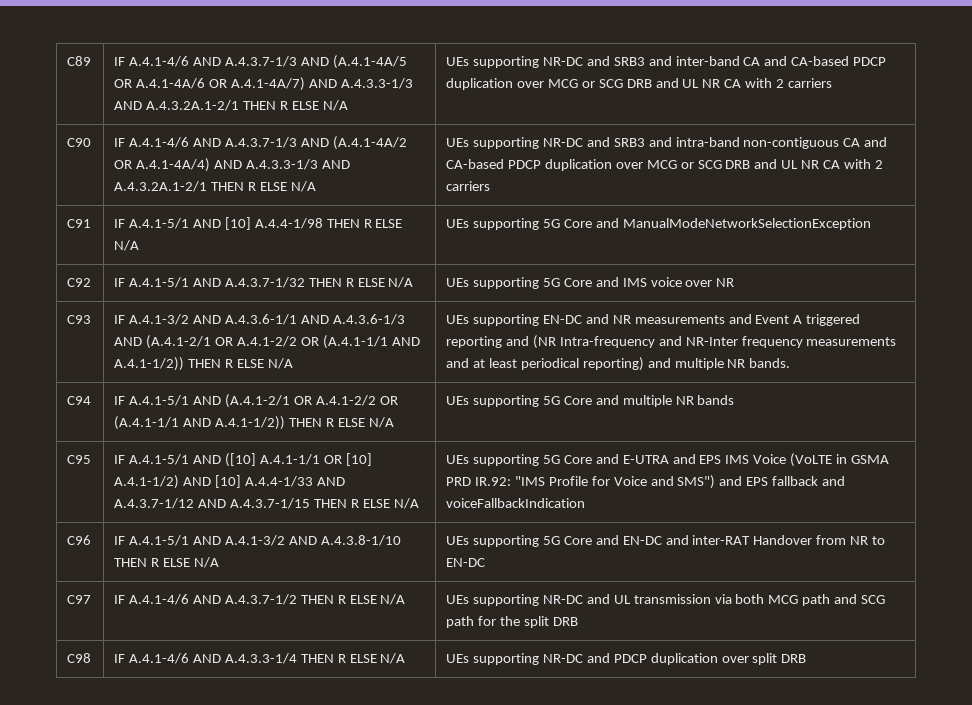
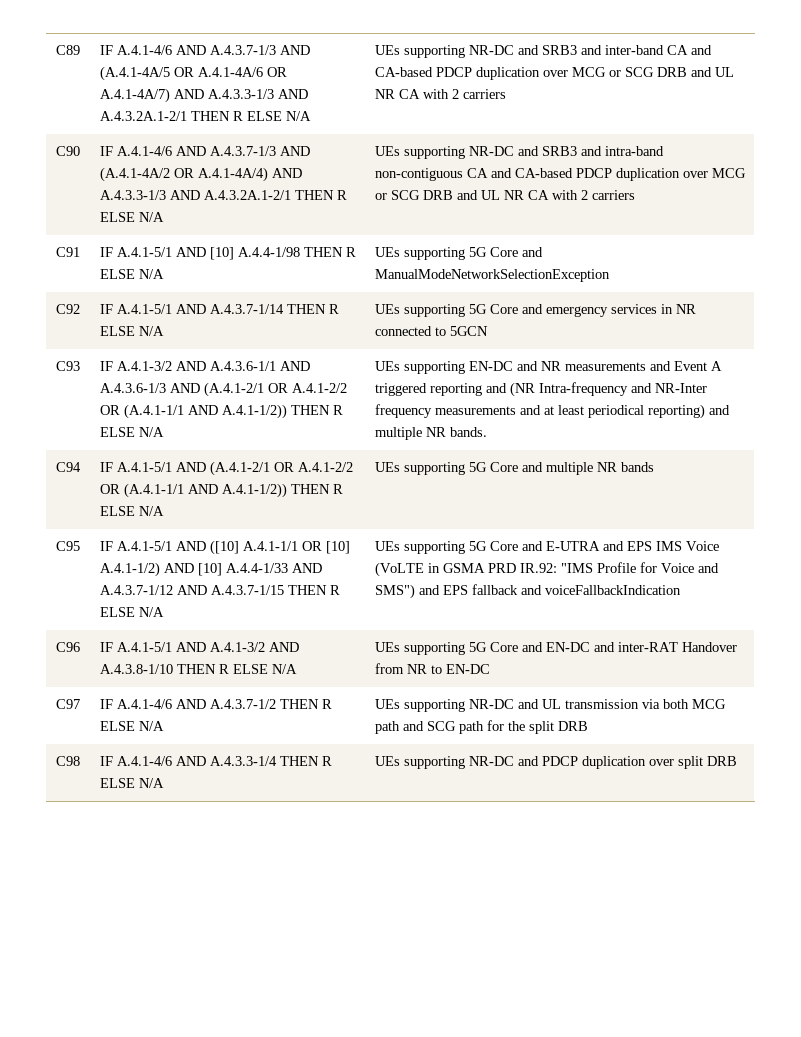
- C92 | IF A.4.1-5/1 AND A.4.3.7-1/32 THEN R ELSE N/A | UEs supporting 5G Core and IMS voice over NR
+ C92 | IF A.4.1-5/1 AND A.4.3.7-1/14 THEN R ELSE N/A | UEs supporting 5G Core and emergency services in NR connected to 5GCN

